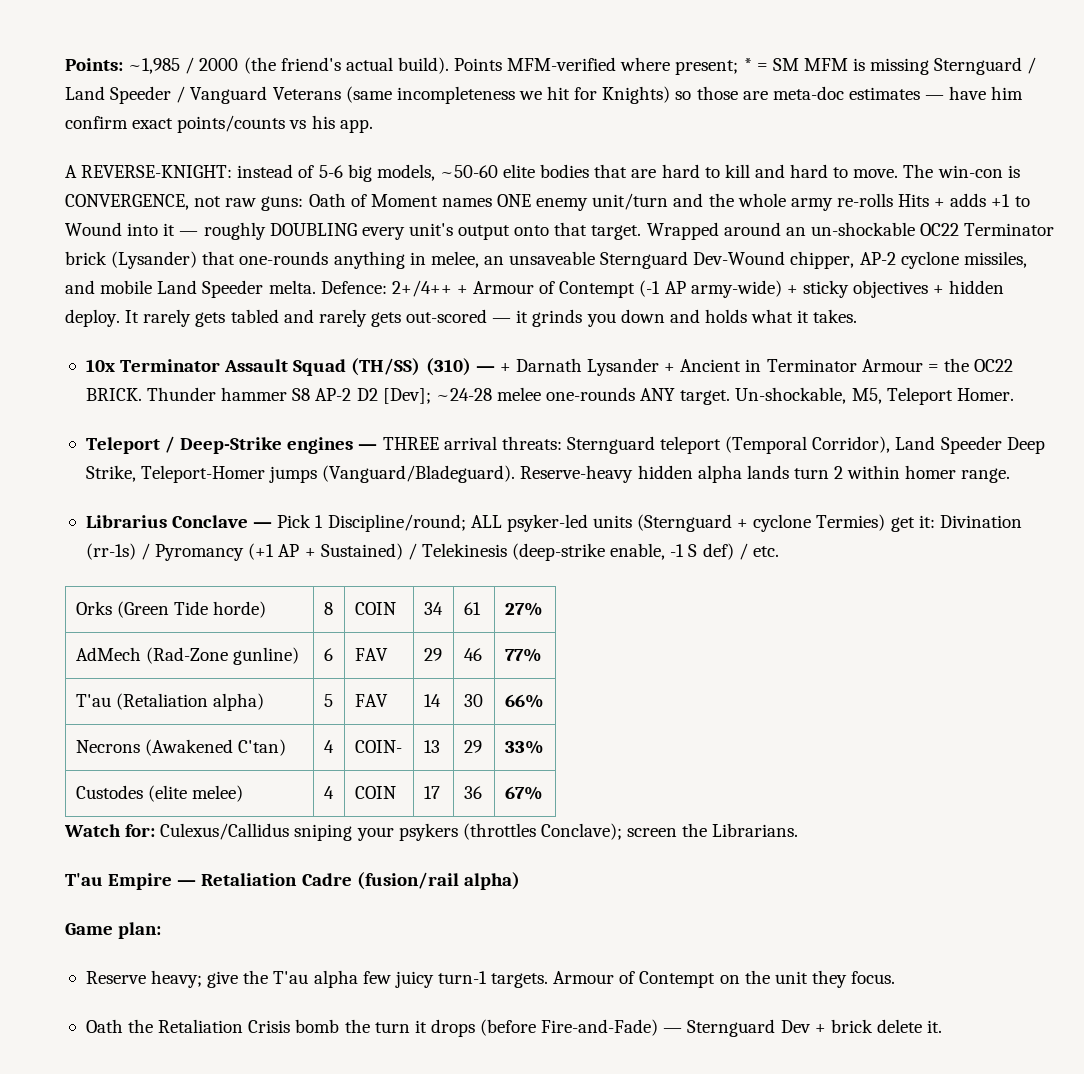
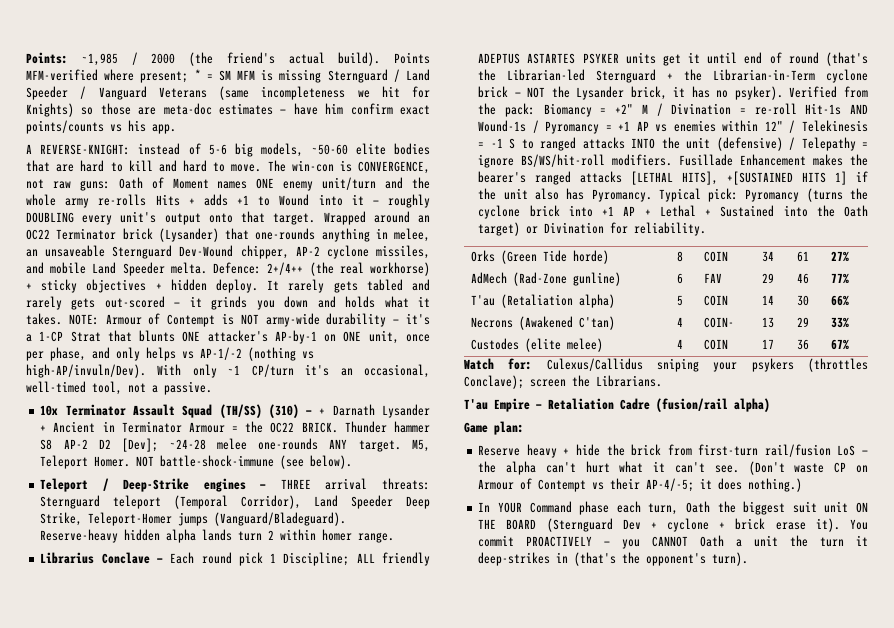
- Wrapped around an un-shockable OC22 Terminator brick (Lysander) that one-rounds anything in melee, an unsaveable Sternguard Dev-Wound chipper, AP-2 cyclone missiles, and mobile Land Speeder melta.
+ Wrapped around an OC22 Terminator brick (Lysander) that one-rounds anything in melee, an unsaveable Sternguard Dev-Wound chipper, AP-2 cyclone missiles, and mobile Land Speeder melta.
- Defence: 2+/4++ + Armour of Contempt (-1 AP army-wide) + sticky objectives + hidden deploy.
+ Defence: 2+/4++ (the real workhorse) + sticky objectives + hidden deploy.
+ NOTE: Armour of Contempt is NOT army-wide durability — it's a 1-CP Strat that blunts ONE attacker's AP-by-1 on ONE unit, once per phase, and only helps vs AP-1/-2 (nothing vs high-AP/invuln/Dev). With only ~1 CP/turn it's an occasional, well-timed tool, not a passive.
- Un-shockable, M5, Teleport Homer.
+ M5, Teleport Homer. NOT battle-shock-immune (see below).
- Librarius Conclave — Pick 1 Discipline/round; ALL psyker-led units (Sternguard + cyclone Termies) get it: Divination (rr-1s) / Pyromancy (+1 AP + Sustained) / Telekinesis (deep-strike enable, -1 S def) / etc.
+ Librarius Conclave — Each round pick 1 Discipline; ALL friendly ADEPTUS ASTARTES PSYKER units get it until end of round (that's the Librarian-led Sternguard + the Librarian-in-Term cyclone brick — NOT the Lysander brick, it has no psyker). Verified from the pack: Biomancy = +2" M / Divination = re-roll Hit-1s AND Wound-1s / Pyromancy = +1 AP vs enemies within 12" / Telekinesis = -1 S to ranged attacks INTO the unit (defensive) / Telepathy = ignore BS/WS/hit-roll modifiers. Fusillade Enhancement makes the bearer's ranged attacks [LETHAL HITS], +[SUSTAINED HITS 1] if the unit also has Pyromancy. Typical pick: Pyromancy (turns the cyclone brick into +1 AP + Lethal + Sustained into the Oath target) or Divination for reliability.
- T'au (Retaliation alpha) | 5 | FAV | 14 | 30 | 66%
+ T'au (Retaliation alpha) | 5 | COIN | 14 | 30 | 66%
- Reserve heavy; give the T'au alpha few juicy turn-1 targets. Armour of Contempt on the unit they focus.
- Oath the Retaliation Crisis bomb the turn it drops (before Fire-and-Fade) — Sternguard Dev + brick delete it.
+ Reserve heavy + hide the brick from first-turn rail/fusion LoS — the alpha can't hurt what it can't see. (Don't waste CP on Armour of Contempt vs their AP-4/-5; it does nothing.)
+ In YOUR Command phase each turn, Oath the biggest suit unit ON THE BOARD (Sternguard Dev + cyclone + brick erase it). You commit PROACTIVELY — you CANNOT Oath a unit the turn it deep-strikes in (that's the opponent's turn).

